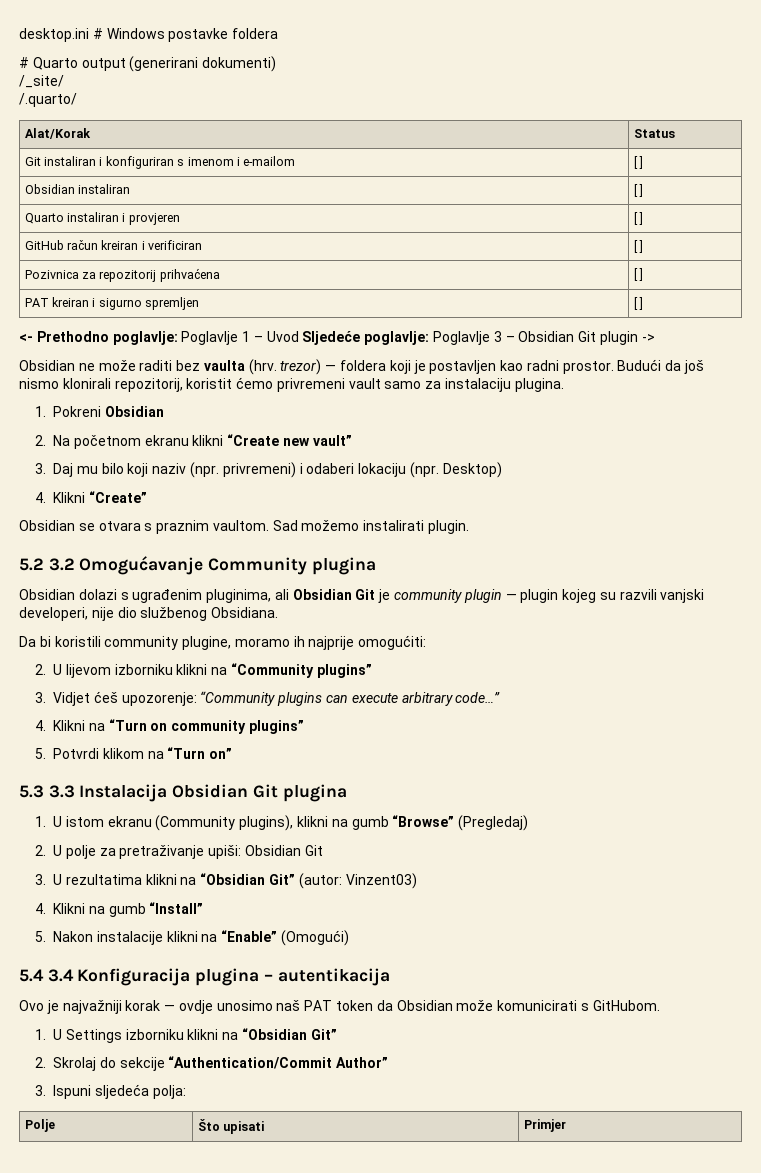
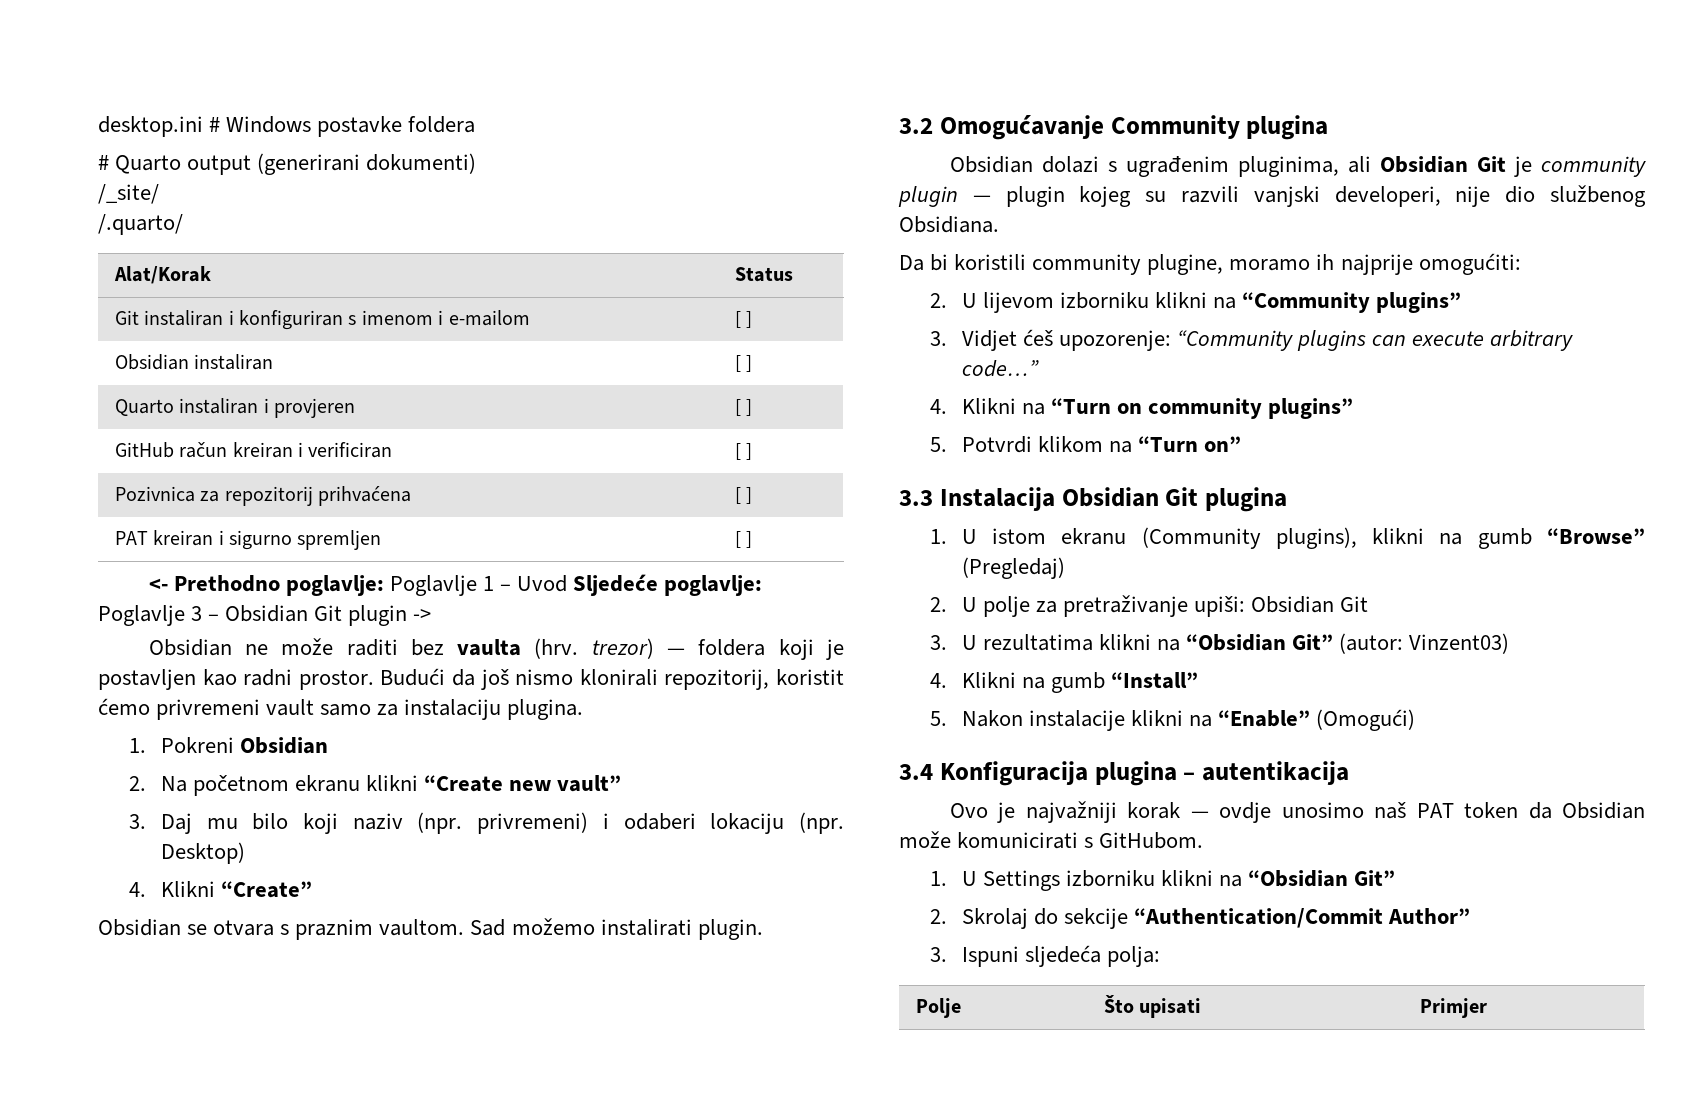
- 5.2 3.2 Omogućavanje Community plugina
+ 3.2 Omogućavanje Community plugina
- 5.3 3.3 Instalacija Obsidian Git plugina
+ 3.3 Instalacija Obsidian Git plugina
- 5.4 3.4 Konfiguracija plugina – autentikacija
+ 3.4 Konfiguracija plugina – autentikacija

